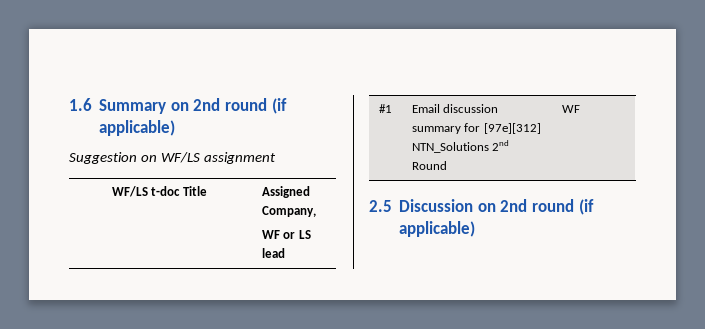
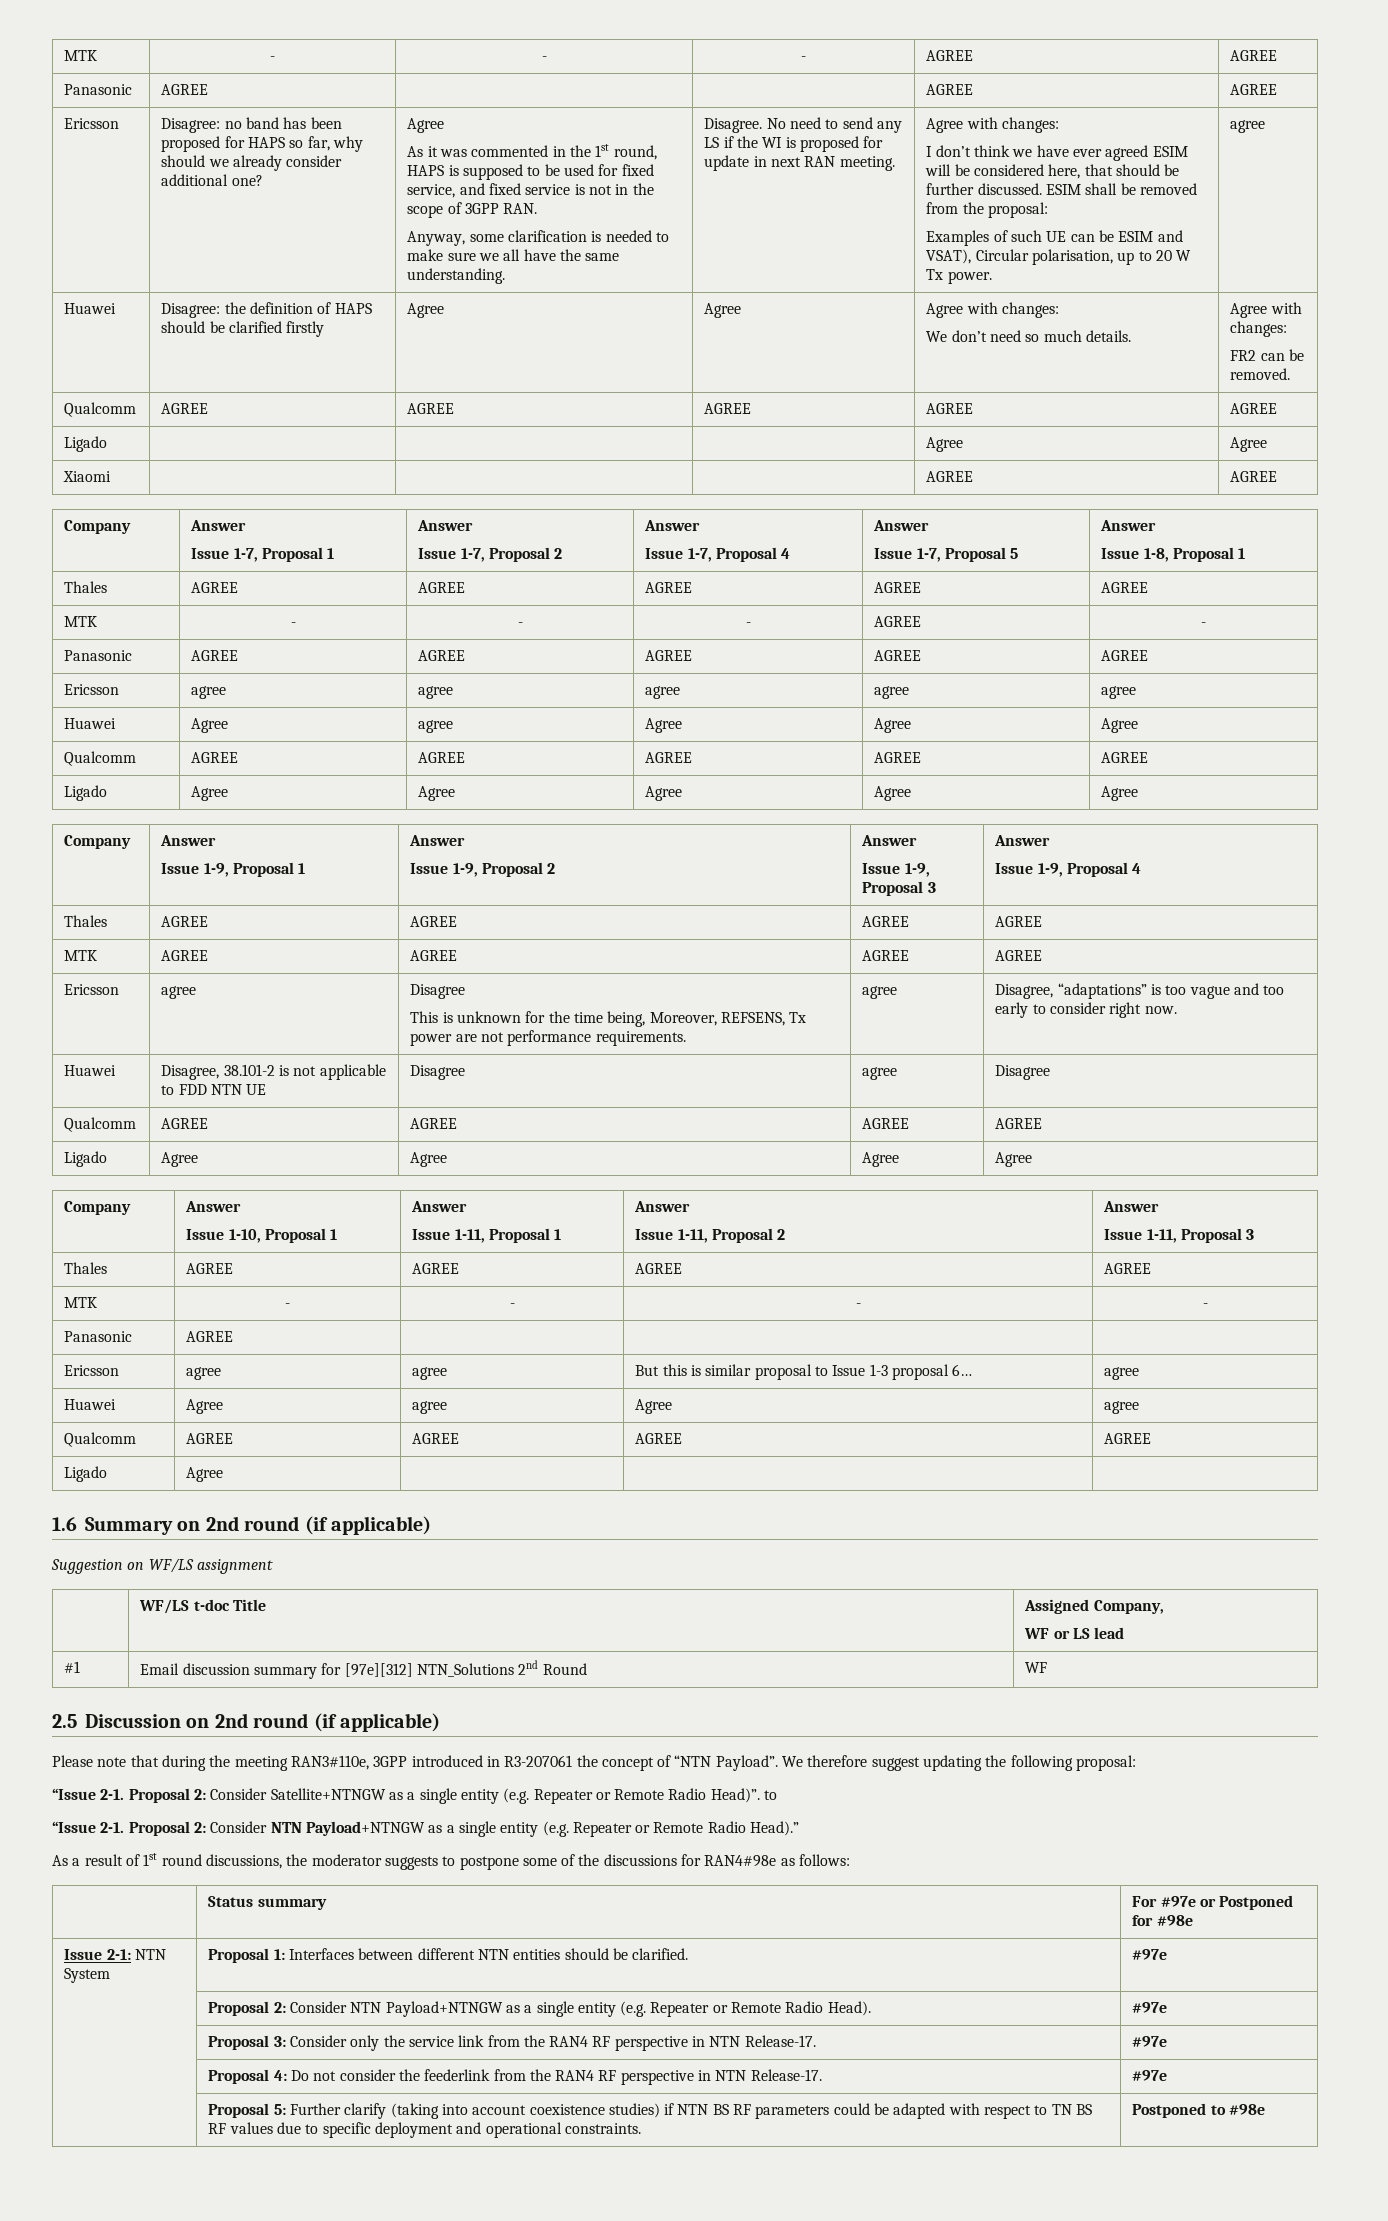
+ MTK | - | - | - | AGREE | AGREE
+ Panasonic | AGREE | | | AGREE | AGREE
+ Ericsson | Disagree: no band has been proposed for HAPS so far, why should we already consider additional one? | Agree
+ As it was commented in the 1st round, HAPS is supposed to be used for fixed service, and fixed service is not in the scope of 3GPP RAN.
+ Anyway, some clarification is needed to make sure we all have the same understanding. | Disagree. No need to send any LS if the WI is proposed for update in next RAN meeting. | Agree with changes:
+ I don’t think we have ever agreed ESIM will be considered here, that should be further discussed. ESIM shall be removed from the proposal:
+ Examples of such UE can be ESIM and VSAT), Circular polarisation, up to 20 W Tx power. | agree
+ Huawei | Disagree: the definition of HAPS should be clarified firstly | Agree | Agree | Agree with changes:
+ We don’t need so much details. | Agree with changes:
+ FR2 can be removed.
+ Qualcomm | AGREE | AGREE | AGREE | AGREE | AGREE
+ Ligado | | | | Agree | Agree
+ Xiaomi | | | | AGREE | AGREE
+ Company | Answer
+ Issue 1-7, Proposal 1 | Answer
+ Issue 1-7, Proposal 2 | Answer
+ Issue 1-7, Proposal 4 | Answer
+ Issue 1-7, Proposal 5 | Answer
+ Issue 1-8, Proposal 1
+ Thales | AGREE | AGREE | AGREE | AGREE | AGREE
+ MTK | - | - | - | AGREE | -
+ Panasonic | AGREE | AGREE | AGREE | AGREE | AGREE
+ Ericsson | agree | agree | agree | agree | agree
+ Huawei | Agree | agree | Agree | Agree | Agree
+ Qualcomm | AGREE | AGREE | AGREE | AGREE | AGREE
+ Ligado | Agree | Agree | Agree | Agree | Agree
+ Company | Answer
+ Issue 1-9, Proposal 1 | Answer
+ Issue 1-9, Proposal 2 | Answer
+ Issue 1-9, Proposal 3 | Answer
+ Issue 1-9, Proposal 4
+ Thales | AGREE | AGREE | AGREE | AGREE
+ MTK | AGREE | AGREE | AGREE | AGREE
+ Ericsson | agree | Disagree
+ This is unknown for the time being, Moreover, REFSENS, Tx power are not performance requirements. | agree | Disagree, “adaptations” is too vague and too early to consider right now.
+ Huawei | Disagree, 38.101-2 is not applicable to FDD NTN UE | Disagree | agree | Disagree
+ Qualcomm | AGREE | AGREE | AGREE | AGREE
+ Ligado | Agree | Agree | Agree | Agree
+ Company | Answer
+ Issue 1-10, Proposal 1 | Answer
+ Issue 1-11, Proposal 1 | Answer
+ Issue 1-11, Proposal 2 | Answer
+ Issue 1-11, Proposal 3
+ Thales | AGREE | AGREE | AGREE | AGREE
+ MTK | - | - | - | -
+ Panasonic | AGREE | | |
+ Ericsson | agree | agree | But this is similar proposal to Issue 1-3 proposal 6… | agree
+ Huawei | Agree | agree | Agree | agree
+ Qualcomm | AGREE | AGREE | AGREE | AGREE
+ Ligado | Agree | | |
+ Please note that during the meeting RAN3#110e, 3GPP introduced in R3-207061 the concept of “NTN Payload”. We therefore suggest updating the following proposal:
+ “Issue 2-1. Proposal 2: Consider Satellite+NTNGW as a single entity (e.g. Repeater or Remote Radio Head)”. to
+ “Issue 2-1. Proposal 2: Consider NTN Payload+NTNGW as a single entity (e.g. Repeater or Remote Radio Head).”
+ As a result of 1st round discussions, the moderator suggests to postpone some of the discussions for RAN4#98e as follows:
+ | Status summary | For #97e or Postponed for #98e
+ Issue 2-1: NTN System | Proposal 1: Interfaces between different NTN entities should be clarified. | #97e
+ | Proposal 2: Consider NTN Payload+NTNGW as a single entity (e.g. Repeater or Remote Radio Head). | #97e
+ | Proposal 3: Consider only the service link from the RAN4 RF perspective in NTN Release-17. | #97e
+ | Proposal 4: Do not consider the feederlink from the RAN4 RF perspective in NTN Release-17. | #97e
+ | Proposal 5: Further clarify (taking into account coexistence studies) if NTN BS RF parameters could be adapted with respect to TN BS RF values due to specific deployment and operational constraints. | Postponed to #98e

